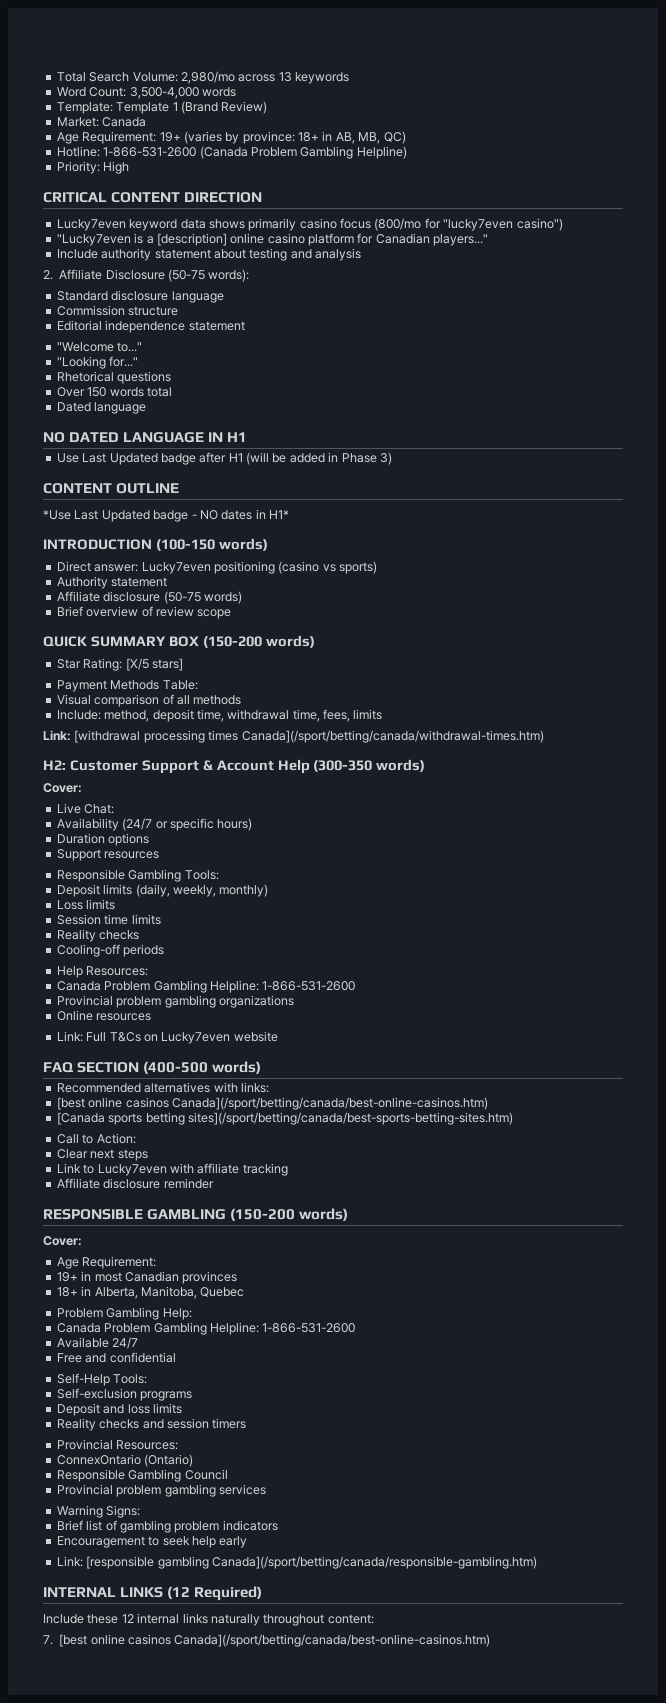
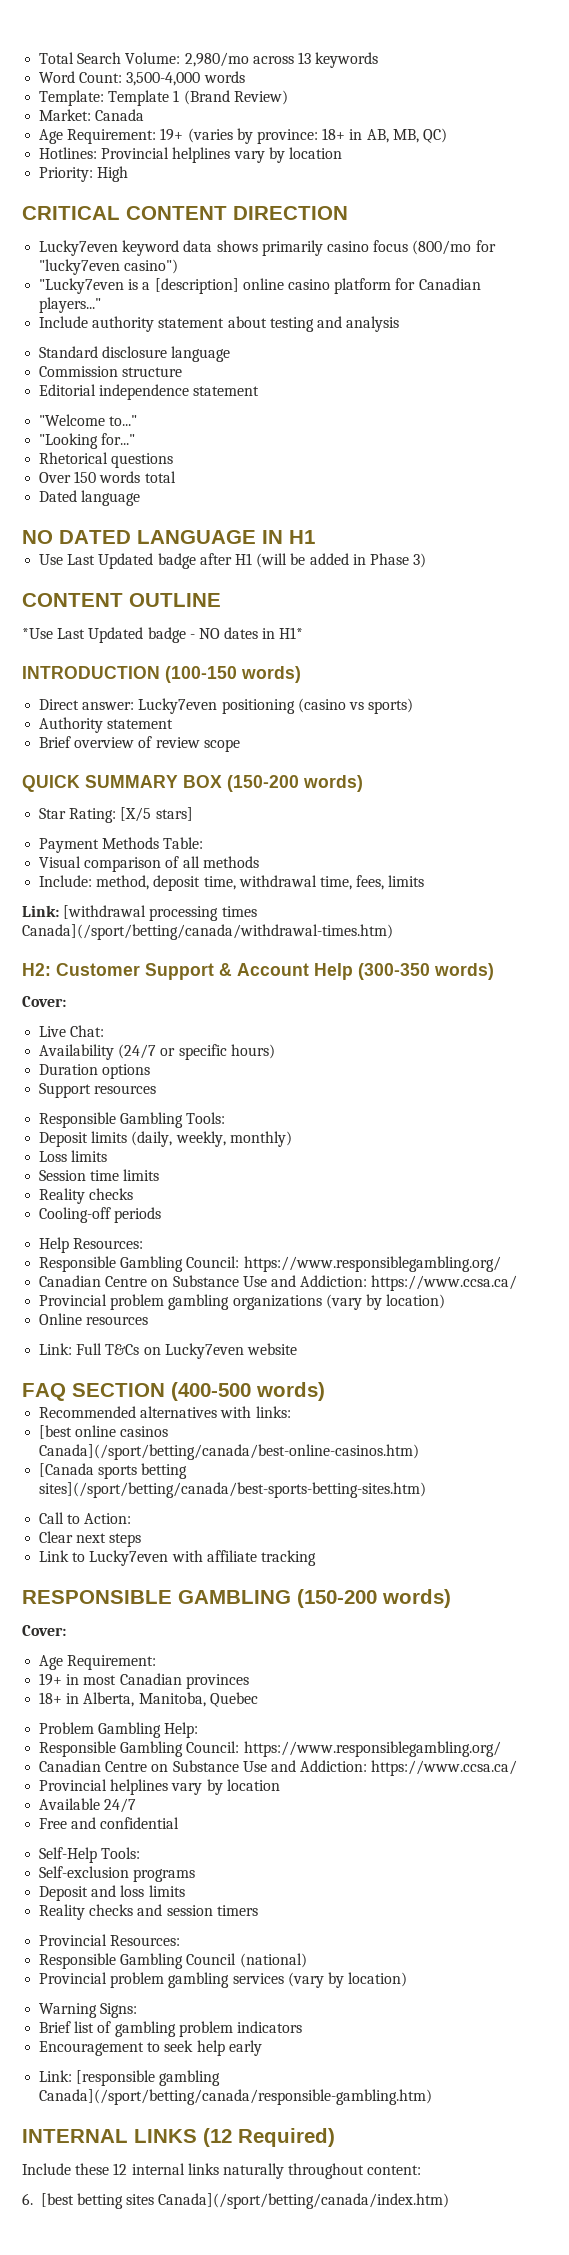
- Hotline: 1-866-531-2600 (Canada Problem Gambling Helpline)
+ Hotlines: Provincial helplines vary by location
- 2. Affiliate Disclosure (50-75 words):
- Affiliate disclosure (50-75 words)
  Help Resources:
- Canada Problem Gambling Helpline: 1-866-531-2600
+ Responsible Gambling Council: https://www.responsiblegambling.org/
+ Canadian Centre on Substance Use and Addiction: https://www.ccsa.ca/
- Provincial problem gambling organizations
+ Provincial problem gambling organizations (vary by location)
- Affiliate disclosure reminder
  Problem Gambling Help:
- Canada Problem Gambling Helpline: 1-866-531-2600
+ Responsible Gambling Council: https://www.responsiblegambling.org/
+ Canadian Centre on Substance Use and Addiction: https://www.ccsa.ca/
+ Provincial helplines vary by location
- ConnexOntario (Ontario)
- Responsible Gambling Council
+ Responsible Gambling Council (national)
- Provincial problem gambling services
+ Provincial problem gambling services (vary by location)
- 7. [best online casinos Canada](/sport/betting/canada/best-online-casinos.htm)
+ 6. [best betting sites Canada](/sport/betting/canada/index.htm)

